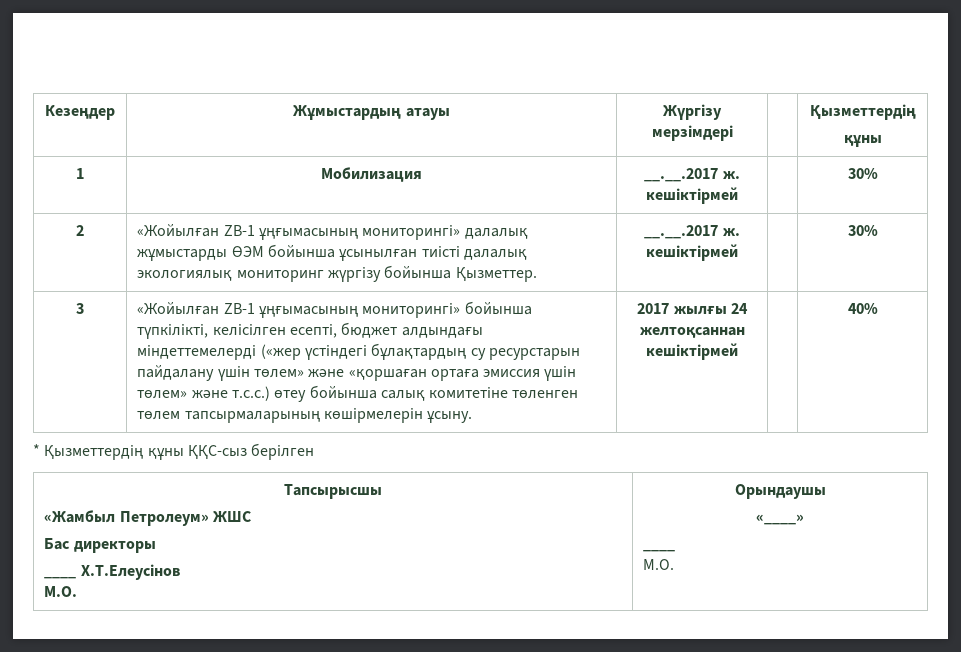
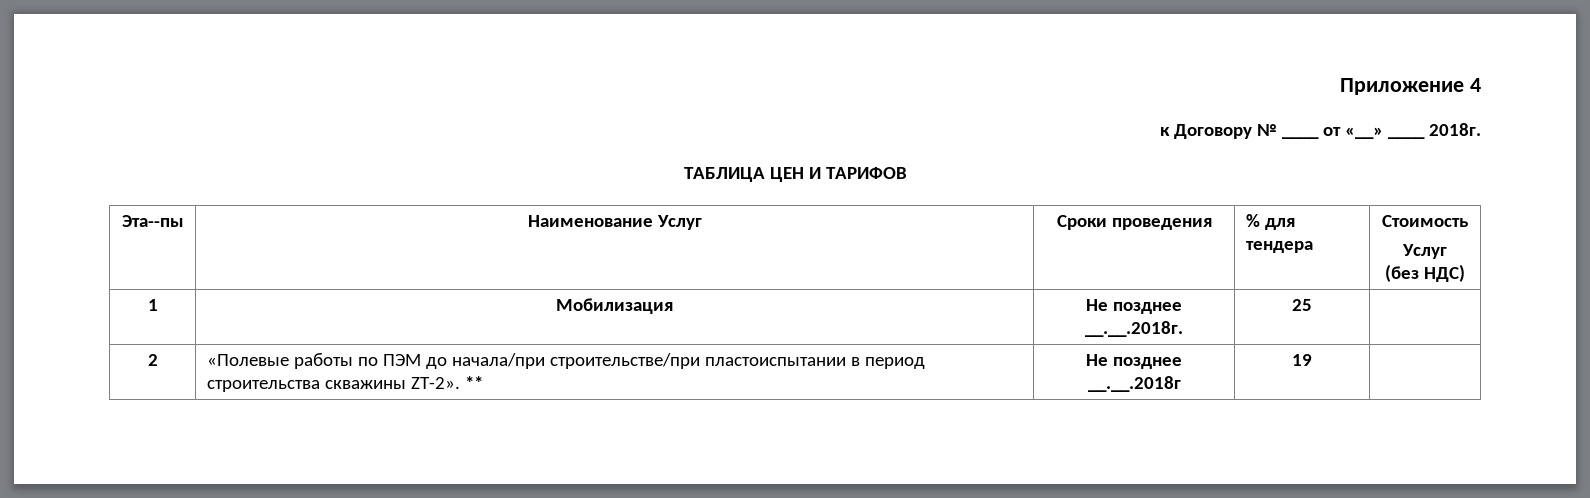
- Кезеңдер | Жұмыстардың атауы | Жүргізу мерзімдері | | Қызметтердің
- құны
- 1 | Мобилизация | __.__.2017 ж. кешіктірмей | | 30%
- 2 | «Жойылған ZB-1 ұңғымасының мониторингі» далалық жұмыстарды ӨЭМ бойынша ұсынылған тиісті далалық экологиялық мониторинг жүргізу бойынша Қызметтер. | __.__.2017 ж. кешіктірмей | | 30%
- 3 | «Жойылған ZB-1 ұңғымасының мониторингі» бойынша түпкілікті, келісілген есепті, бюджет алдындағы міндеттемелерді («жер үстіндегі бұлақтардың су ресурстарын пайдалану үшін төлем» және «қоршаған ортаға эмиссия үшін төлем» және т.с.с.) өтеу бойынша салық комитетіне төленген төлем тапсырмаларының көшірмелерін ұсыну. | 2017 жылғы 24 желтоқсаннан кешіктірмей | | 40%
- * Қызметтердің құны ҚҚС-сыз берілген
- Тапсырысшы
- «Жамбыл Петролеум» ЖШС
- Бас директоры
- ____ Х.Т.Елеусінов
- М.О. | Орындаушы
- «____»
- ____
- М.О.
+ Приложение 4
+ к Договору № ____ от «__» ____ 2018г.
+ ТАБЛИЦА ЦЕН И ТАРИФОВ
+ Эта--пы | Наименование Услуг | Сроки проведения | % для тендера | Стоимость
+ Услуг
+ (без НДС)
+ 1 | Мобилизация | Не позднее __.__.2018г. | 25 |
+ 2 | «Полевые работы по ПЭМ до начала/при строительстве/при пластоиспытании в период строительства скважины ZT-2». ** | Не позднее __.__.2018г | 19 |

